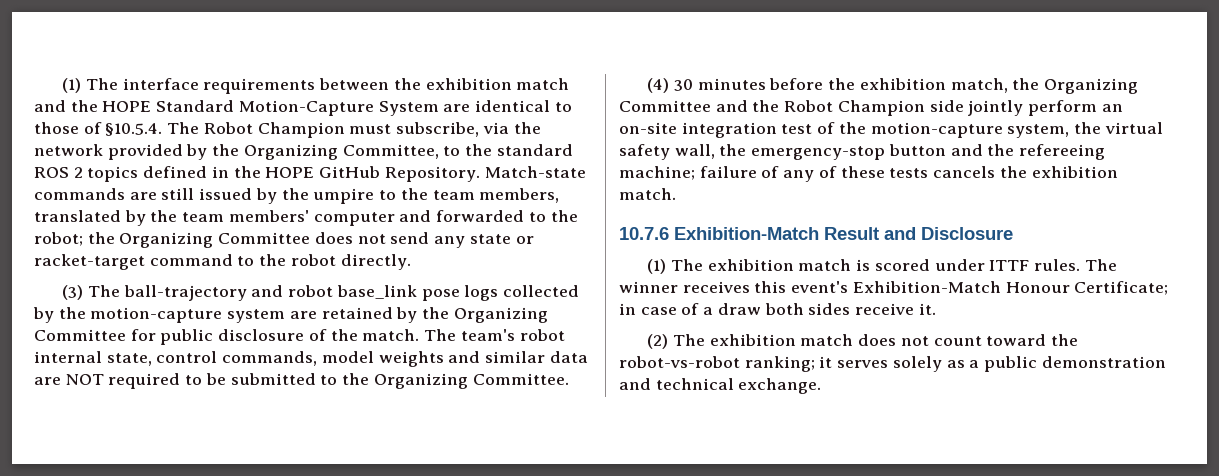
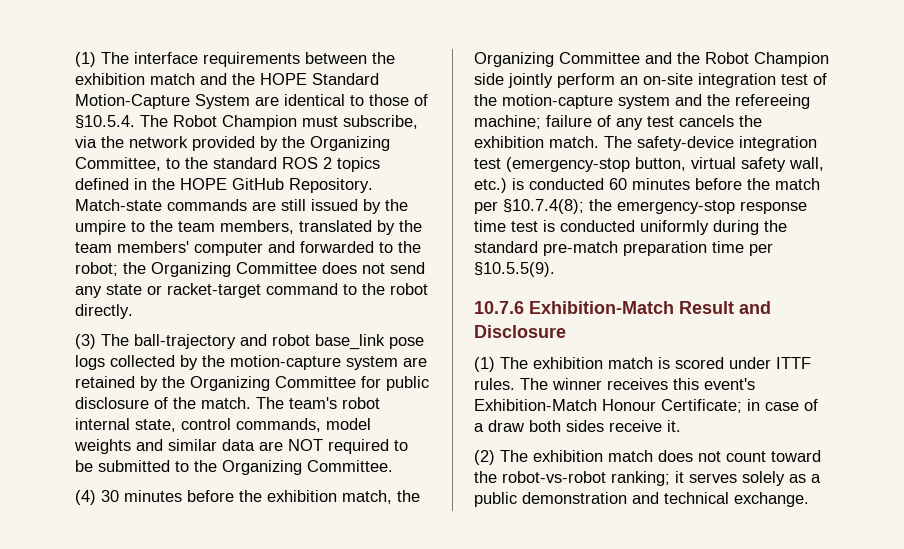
- (4) 30 minutes before the exhibition match, the Organizing Committee and the Robot Champion side jointly perform an on-site integration test of the motion-capture system, the virtual safety wall, the emergency-stop button and the refereeing machine; failure of any of these tests cancels the exhibition match.
+ (4) 30 minutes before the exhibition match, the Organizing Committee and the Robot Champion side jointly perform an on-site integration test of the motion-capture system and the refereeing machine; failure of any test cancels the exhibition match. The safety-device integration test (emergency-stop button, virtual safety wall, etc.) is conducted 60 minutes before the match per §10.7.4(8); the emergency-stop response time test is conducted uniformly during the standard pre-match preparation time per §10.5.5(9).

